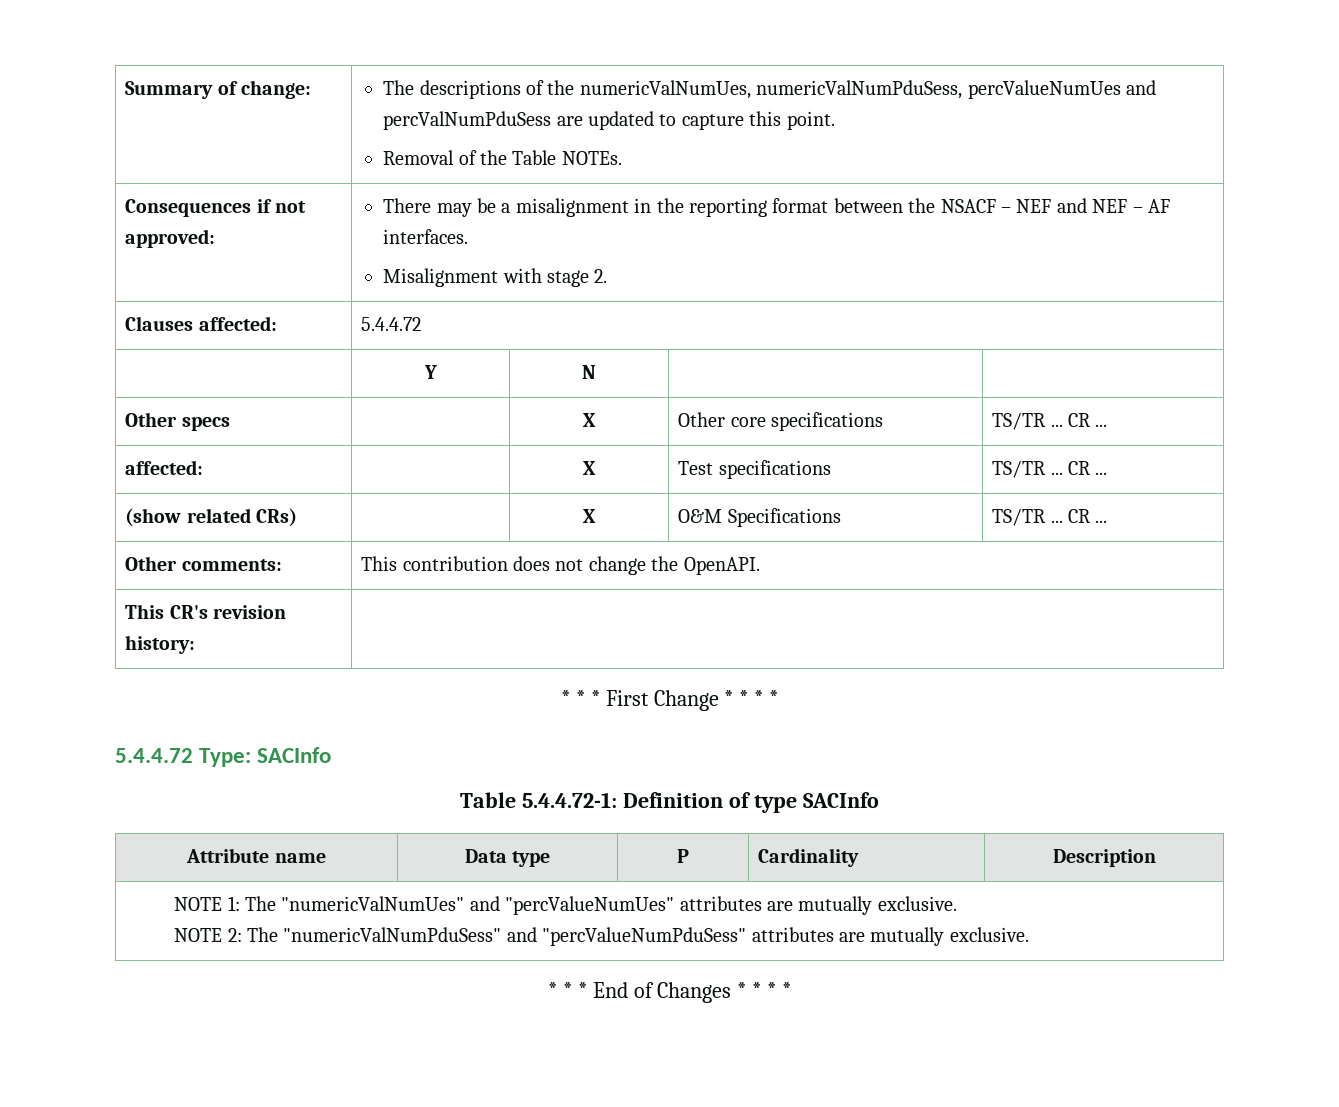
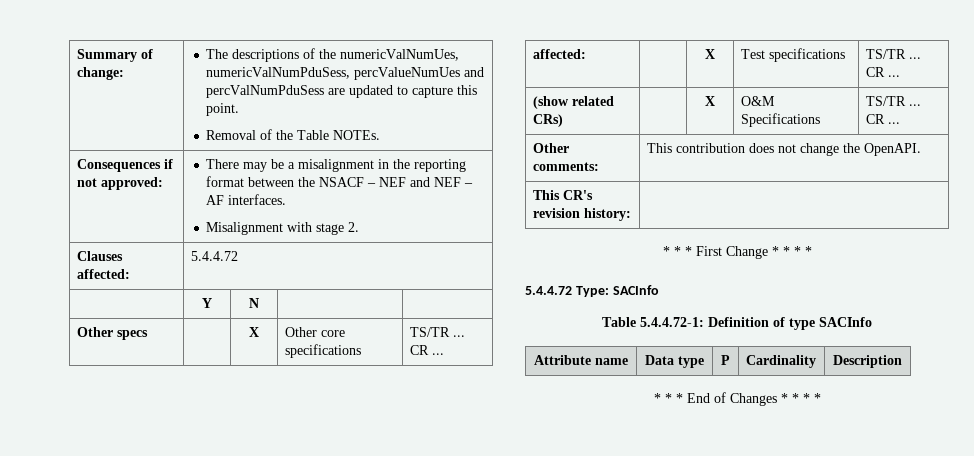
- NOTE 1: The "numericValNumUes" and "percValueNumUes" attributes are mutually exclusive.
- NOTE 2: The "numericValNumPduSess" and "percValueNumPduSess" attributes are mutually exclusive.

